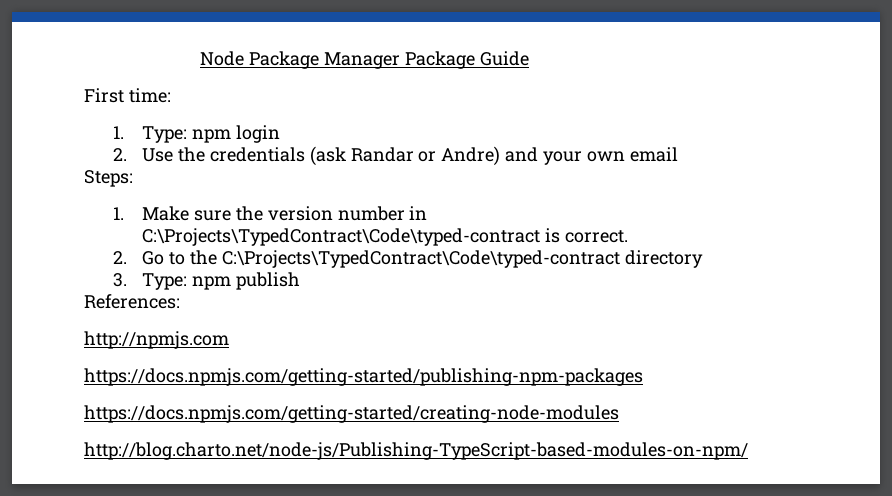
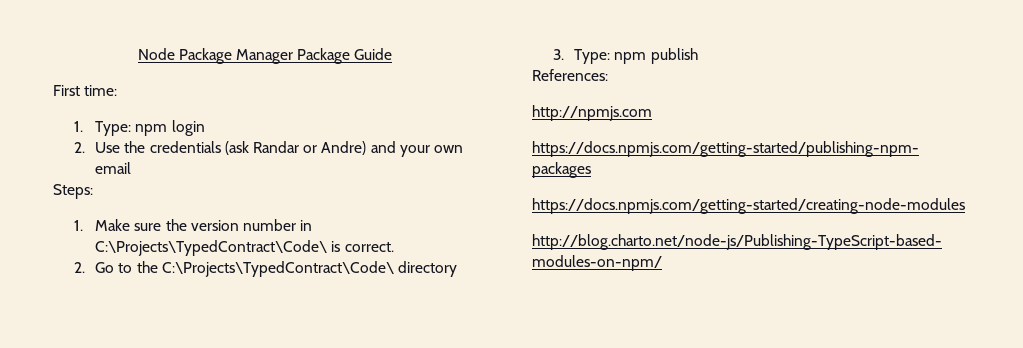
- 1. Make sure the version number in C:\Projects\TypedContract\Code\typed-contract is correct.
+ 1. Make sure the version number in C:\Projects\TypedContract\Code\ is correct.
- 2. Go to the C:\Projects\TypedContract\Code\typed-contract directory
+ 2. Go to the C:\Projects\TypedContract\Code\ directory

